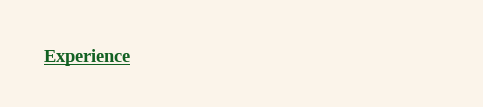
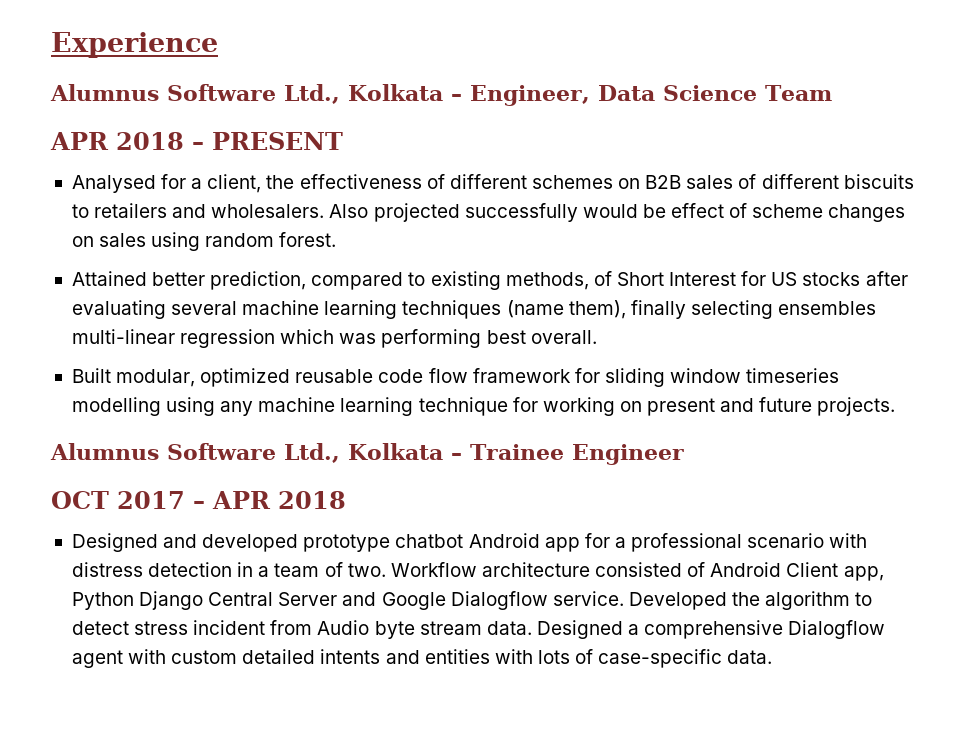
+ Alumnus Software Ltd., Kolkata – Engineer, Data Science Team
+ APR 2018 – PRESENT
+ Analysed for a client, the effectiveness of different schemes on B2B sales of different biscuits to retailers and wholesalers. Also projected successfully would be effect of scheme changes on sales using random forest.
+ Attained better prediction, compared to existing methods, of Short Interest for US stocks after evaluating several machine learning techniques (name them), finally selecting ensembles multi-linear regression which was performing best overall.
+ Built modular, optimized reusable code flow framework for sliding window timeseries modelling using any machine learning technique for working on present and future projects.
+ Alumnus Software Ltd., Kolkata – Trainee Engineer
+ OCT 2017 – APR 2018
+ Designed and developed prototype chatbot Android app for a professional scenario with distress detection in a team of two. Workflow architecture consisted of Android Client app, Python Django Central Server and Google Dialogflow service. Developed the algorithm to detect stress incident from Audio byte stream data. Designed a comprehensive Dialogflow agent with custom detailed intents and entities with lots of case-specific data.

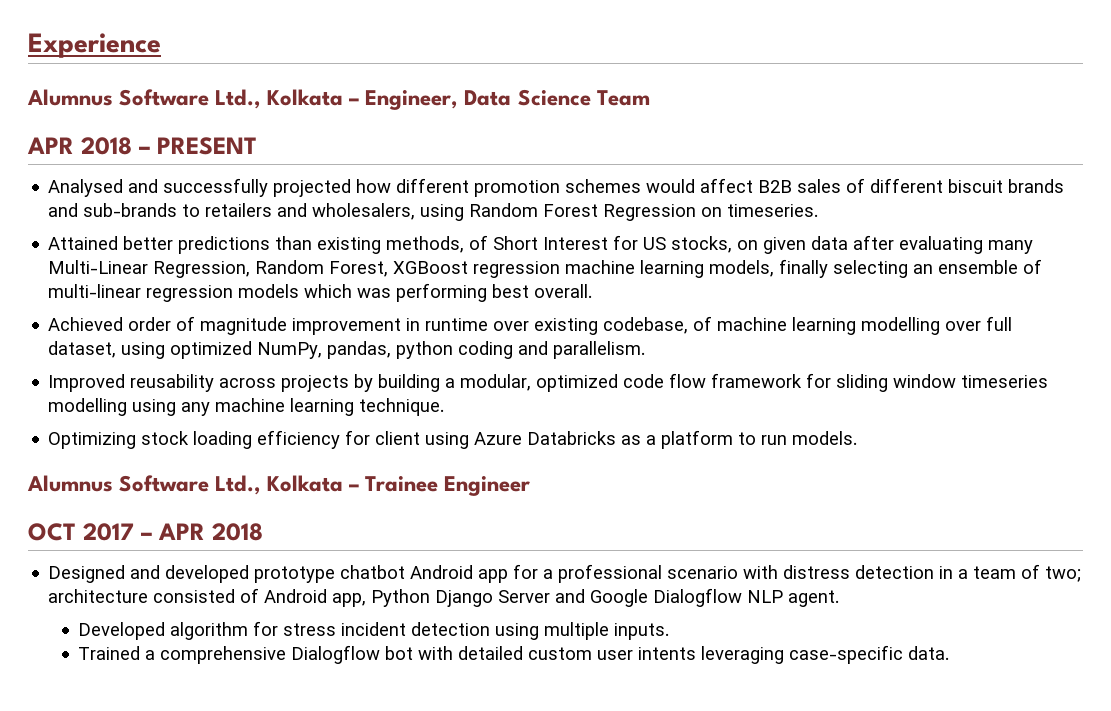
- Analysed for a client, the effectiveness of different schemes on B2B sales of different biscuits to retailers and wholesalers. Also projected successfully would be effect of scheme changes on sales using random forest.
+ Analysed and successfully projected how different promotion schemes would affect B2B sales of different biscuit brands and sub-brands to retailers and wholesalers, using Random Forest Regression on timeseries.
- Attained better prediction, compared to existing methods, of Short Interest for US stocks after evaluating several machine learning techniques (name them), finally selecting ensembles multi-linear regression which was performing best overall.
+ Attained better predictions than existing methods, of Short Interest for US stocks, on given data after evaluating many Multi-Linear Regression, Random Forest, XGBoost regression machine learning models, finally selecting an ensemble of multi-linear regression models which was performing best overall.
- Built modular, optimized reusable code flow framework for sliding window timeseries modelling using any machine learning technique for working on present and future projects.
+ Achieved order of magnitude improvement in runtime over existing codebase, of machine learning modelling over full dataset, using optimized NumPy, pandas, python coding and parallelism.
+ Improved reusability across projects by building a modular, optimized code flow framework for sliding window timeseries modelling using any machine learning technique.
+ Optimizing stock loading efficiency for client using Azure Databricks as a platform to run models.
- Designed and developed prototype chatbot Android app for a professional scenario with distress detection in a team of two. Workflow architecture consisted of Android Client app, Python Django Central Server and Google Dialogflow service. Developed the algorithm to detect stress incident from Audio byte stream data. Designed a comprehensive Dialogflow agent with custom detailed intents and entities with lots of case-specific data.
+ Designed and developed prototype chatbot Android app for a professional scenario with distress detection in a team of two; architecture consisted of Android app, Python Django Server and Google Dialogflow NLP agent.
+ Developed algorithm for stress incident detection using multiple inputs.
+ Trained a comprehensive Dialogflow bot with detailed custom user intents leveraging case-specific data.

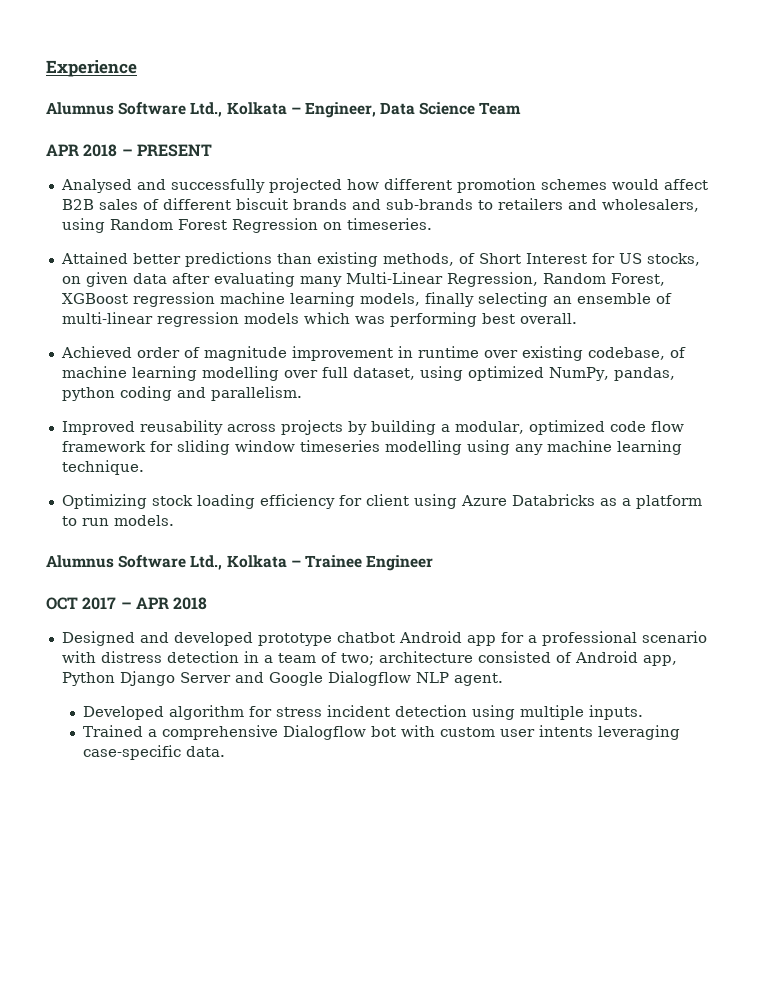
- Trained a comprehensive Dialogflow bot with detailed custom user intents leveraging case-specific data.
+ Trained a comprehensive Dialogflow bot with custom user intents leveraging case-specific data.

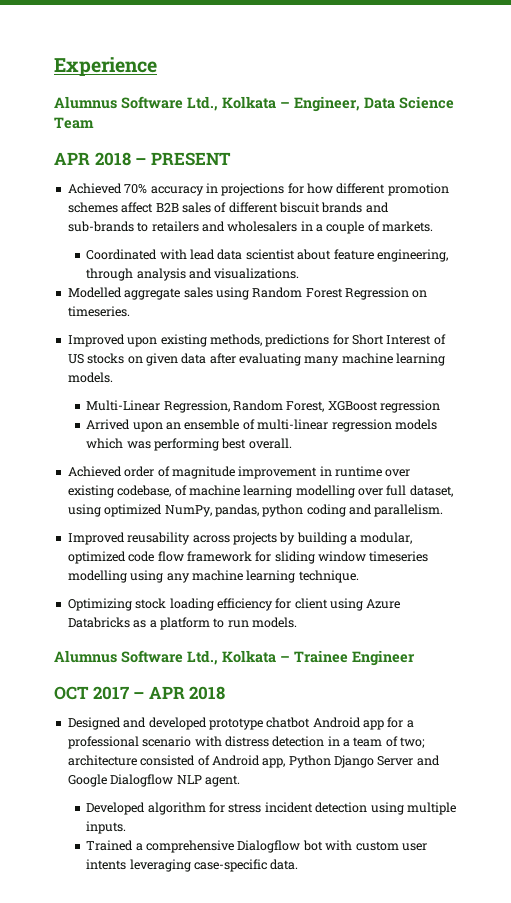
- Analysed and successfully projected how different promotion schemes would affect B2B sales of different biscuit brands and sub-brands to retailers and wholesalers, using Random Forest Regression on timeseries.
+ Achieved 70% accuracy in projections for how different promotion schemes affect B2B sales of different biscuit brands and sub-brands to retailers and wholesalers in a couple of markets.
+ Coordinated with lead data scientist about feature engineering, through analysis and visualizations.
+ Modelled aggregate sales using Random Forest Regression on timeseries.
- Attained better predictions than existing methods, of Short Interest for US stocks, on given data after evaluating many Multi-Linear Regression, Random Forest, XGBoost regression machine learning models, finally selecting an ensemble of multi-linear regression models which was performing best overall.
+ Improved upon existing methods, predictions for Short Interest of US stocks on given data after evaluating many machine learning models.
+ Multi-Linear Regression, Random Forest, XGBoost regression
+ Arrived upon an ensemble of multi-linear regression models which was performing best overall.

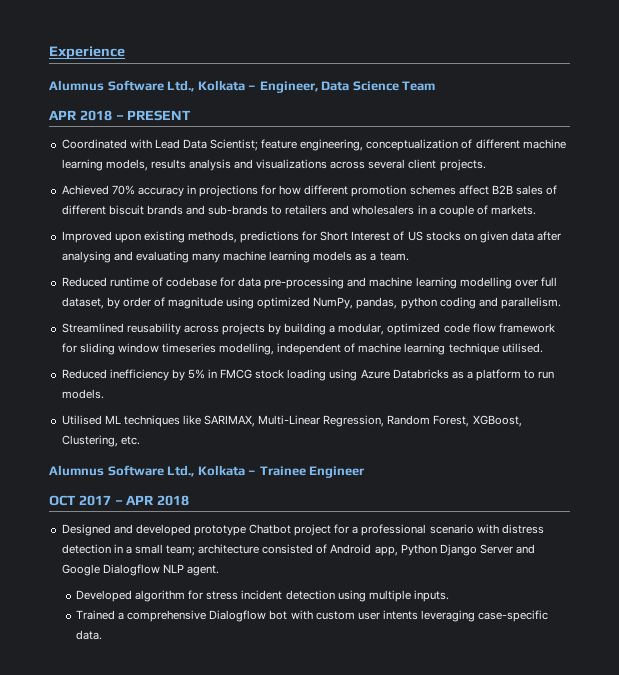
+ Coordinated with Lead Data Scientist; feature engineering, conceptualization of different machine learning models, results analysis and visualizations across several client projects.
- Coordinated with lead data scientist about feature engineering, through analysis and visualizations.
- Modelled aggregate sales using Random Forest Regression on timeseries.
- Improved upon existing methods, predictions for Short Interest of US stocks on given data after evaluating many machine learning models.
- Multi-Linear Regression, Random Forest, XGBoost regression
- Arrived upon an ensemble of multi-linear regression models which was performing best overall.
- Achieved order of magnitude improvement in runtime over existing codebase, of machine learning modelling over full dataset, using optimized NumPy, pandas, python coding and parallelism.
+ Improved upon existing methods, predictions for Short Interest of US stocks on given data after analysing and evaluating many machine learning models as a team.
+ Reduced runtime of codebase for data pre-processing and machine learning modelling over full dataset, by order of magnitude using optimized NumPy, pandas, python coding and parallelism.
- Improved reusability across projects by building a modular, optimized code flow framework for sliding window timeseries modelling using any machine learning technique.
- Optimizing stock loading efficiency for client using Azure Databricks as a platform to run models.
+ Streamlined reusability across projects by building a modular, optimized code flow framework for sliding window timeseries modelling, independent of machine learning technique utilised.
+ Reduced inefficiency by 5% in FMCG stock loading using Azure Databricks as a platform to run models.
+ Utilised ML techniques like SARIMAX, Multi-Linear Regression, Random Forest, XGBoost, Clustering, etc.
- Designed and developed prototype chatbot Android app for a professional scenario with distress detection in a team of two; architecture consisted of Android app, Python Django Server and Google Dialogflow NLP agent.
+ Designed and developed prototype Chatbot project for a professional scenario with distress detection in a small team; architecture consisted of Android app, Python Django Server and Google Dialogflow NLP agent.

